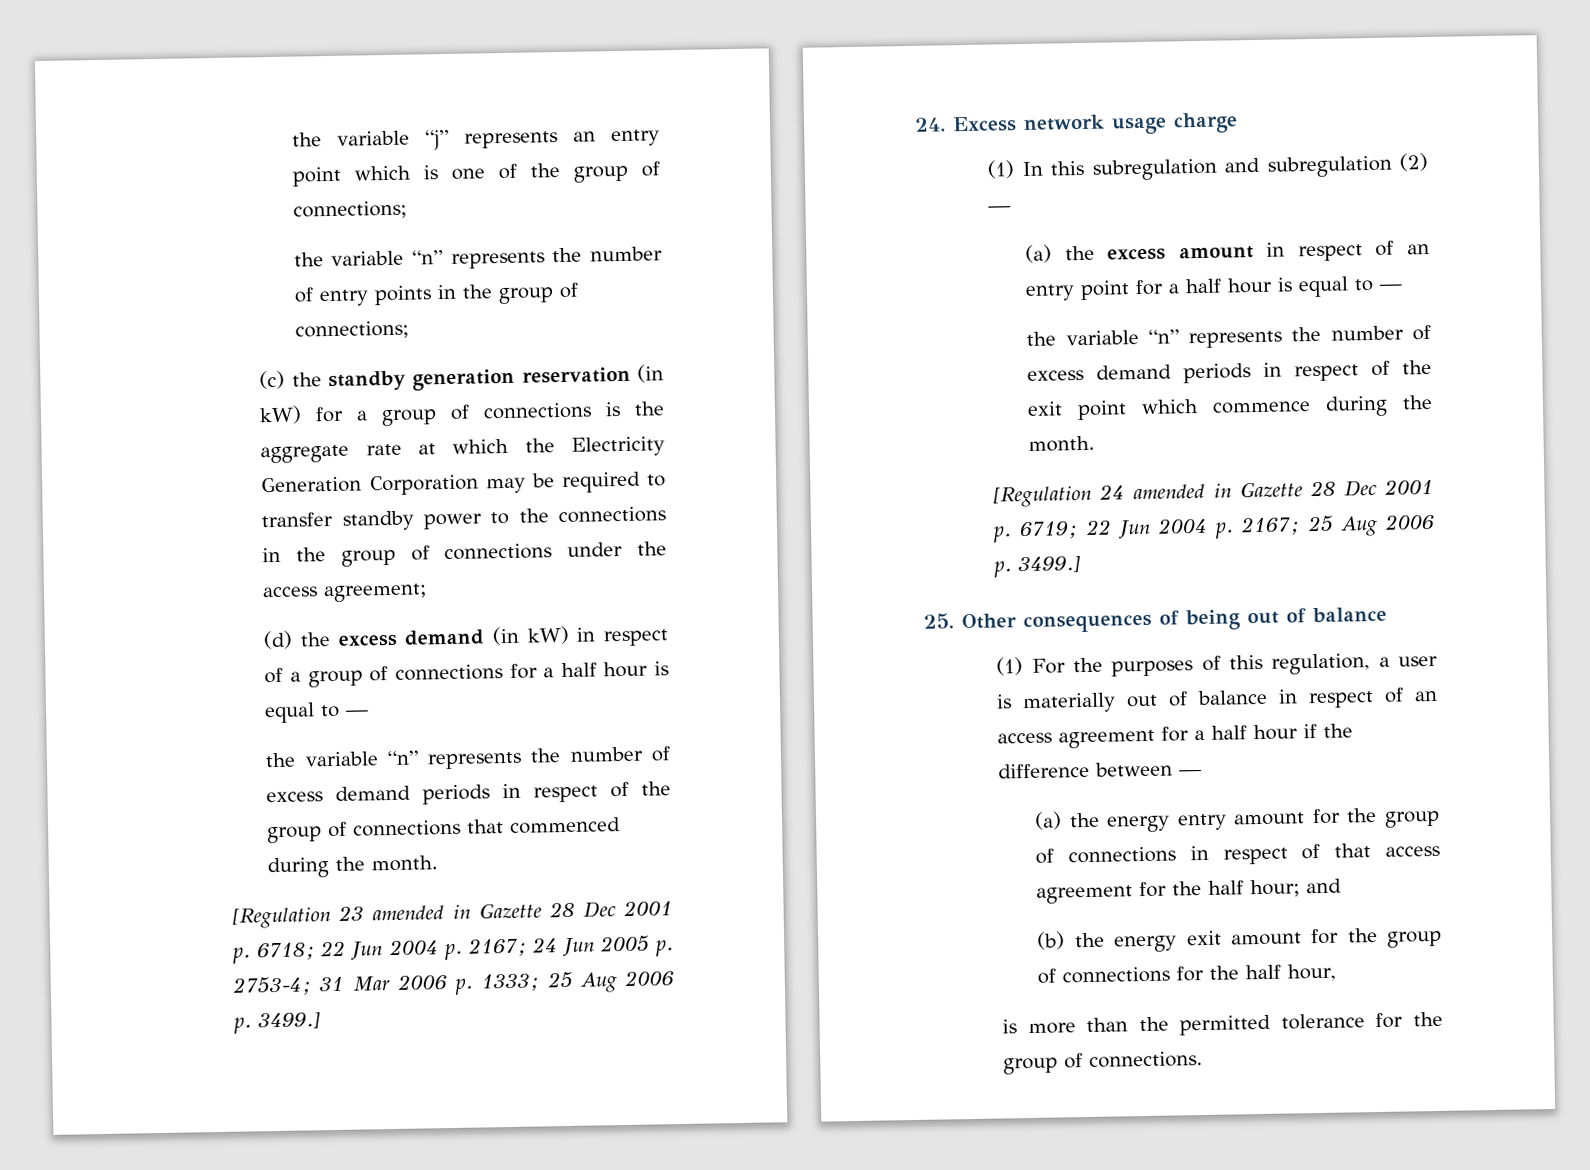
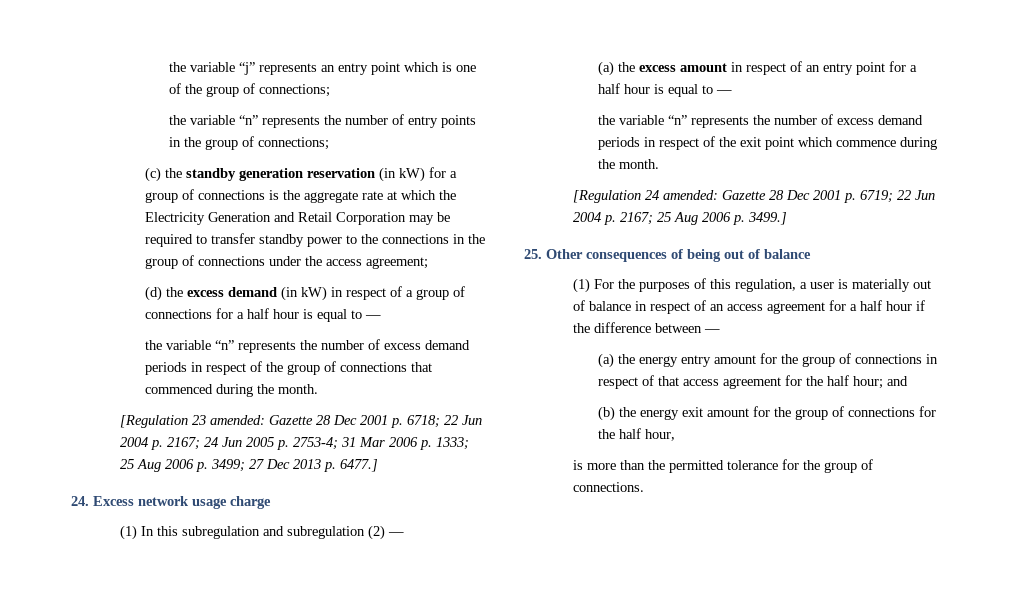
- (c) the standby generation reservation (in kW) for a group of connections is the aggregate rate at which the Electricity Generation Corporation may be required to transfer standby power to the connections in the group of connections under the access agreement;
+ (c) the standby generation reservation (in kW) for a group of connections is the aggregate rate at which the Electricity Generation and Retail Corporation may be required to transfer standby power to the connections in the group of connections under the access agreement;
- [Regulation 23 amended in Gazette 28 Dec 2001 p. 6718; 22 Jun 2004 p. 2167; 24 Jun 2005 p. 2753-4; 31 Mar 2006 p. 1333; 25 Aug 2006 p. 3499.]
+ [Regulation 23 amended: Gazette 28 Dec 2001 p. 6718; 22 Jun 2004 p. 2167; 24 Jun 2005 p. 2753-4; 31 Mar 2006 p. 1333; 25 Aug 2006 p. 3499; 27 Dec 2013 p. 6477.]
- [Regulation 24 amended in Gazette 28 Dec 2001 p. 6719; 22 Jun 2004 p. 2167; 25 Aug 2006 p. 3499.]
+ [Regulation 24 amended: Gazette 28 Dec 2001 p. 6719; 22 Jun 2004 p. 2167; 25 Aug 2006 p. 3499.]

